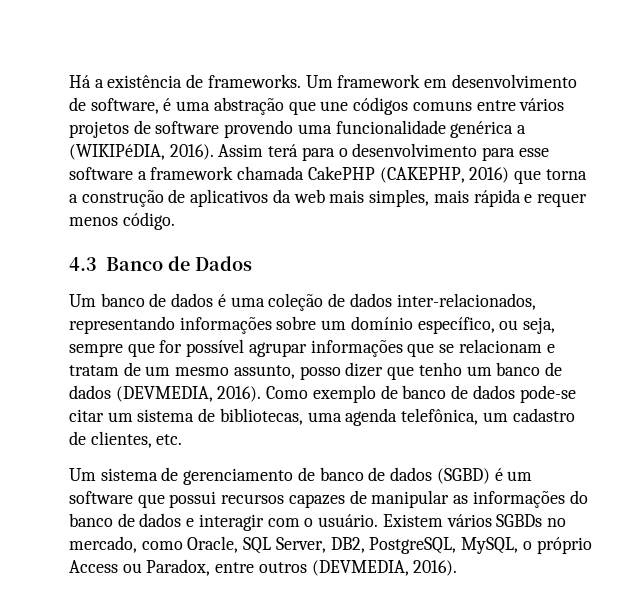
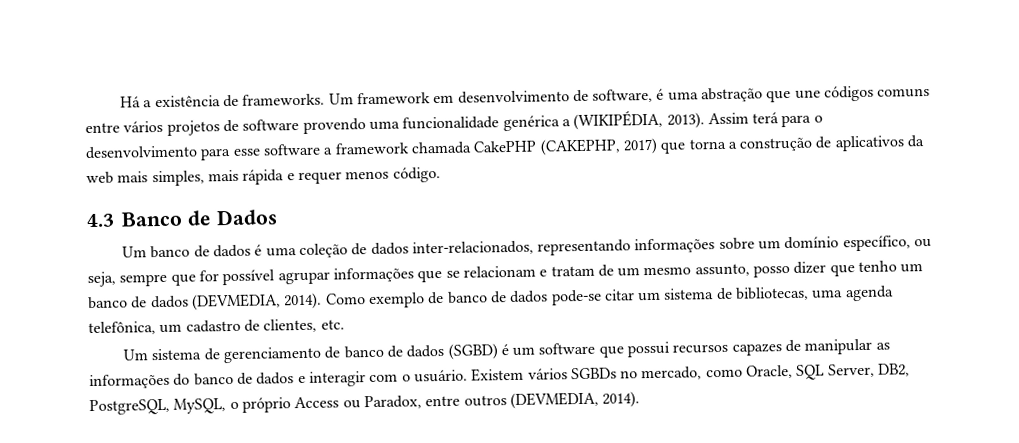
- Um framework em desenvolvimento de software, é uma abstração que une códigos comuns entre vários projetos de software provendo uma funcionalidade genérica a (WIKIPéDIA, 2016).
+ Um framework em desenvolvimento de software, é uma abstração que une códigos comuns entre vários projetos de software provendo uma funcionalidade genérica a (WIKIPÉDIA, 2013).
- Assim terá para o desenvolvimento para esse software a framework chamada CakePHP (CAKEPHP, 2016) que torna a construção de aplicativos da web mais simples, mais rápida e requer menos código.
+ Assim terá para o desenvolvimento para esse software a framework chamada CakePHP (CAKEPHP, 2017) que torna a construção de aplicativos da web mais simples, mais rápida e requer menos código.
- Um banco de dados é uma coleção de dados inter-relacionados, representando informações sobre um domínio específico, ou seja, sempre que for possível agrupar informações que se relacionam e tratam de um mesmo assunto, posso dizer que tenho um banco de dados (DEVMEDIA, 2016).
+ Um banco de dados é uma coleção de dados inter-relacionados, representando informações sobre um domínio específico, ou seja, sempre que for possível agrupar informações que se relacionam e tratam de um mesmo assunto, posso dizer que tenho um banco de dados (DEVMEDIA, 2014).
- Existem vários SGBDs no mercado, como Oracle, SQL Server, DB2, PostgreSQL, MySQL, o próprio Access ou Paradox, entre outros (DEVMEDIA, 2016).
+ Existem vários SGBDs no mercado, como Oracle, SQL Server, DB2, PostgreSQL, MySQL, o próprio Access ou Paradox, entre outros (DEVMEDIA, 2014).

